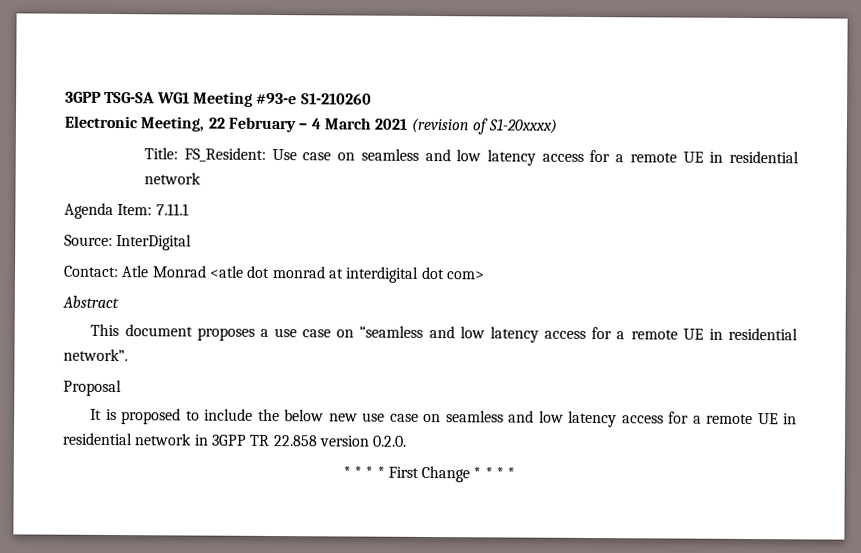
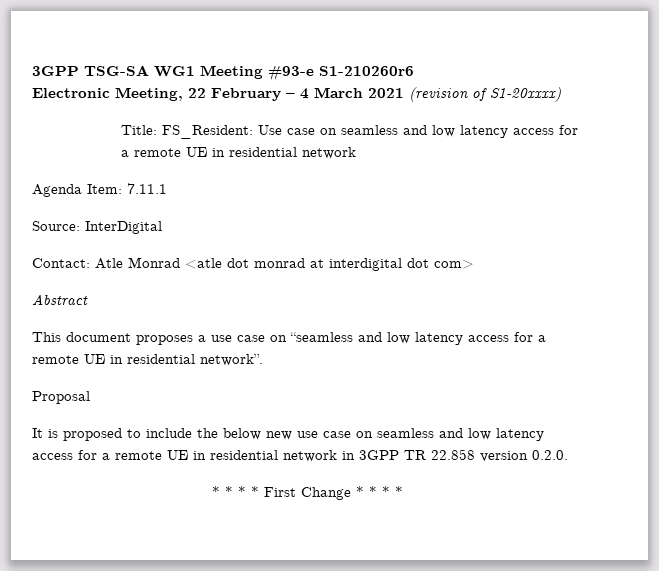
- 3GPP TSG-SA WG1 Meeting #93-e S1-210260
+ 3GPP TSG-SA WG1 Meeting #93-e S1-210260r6

